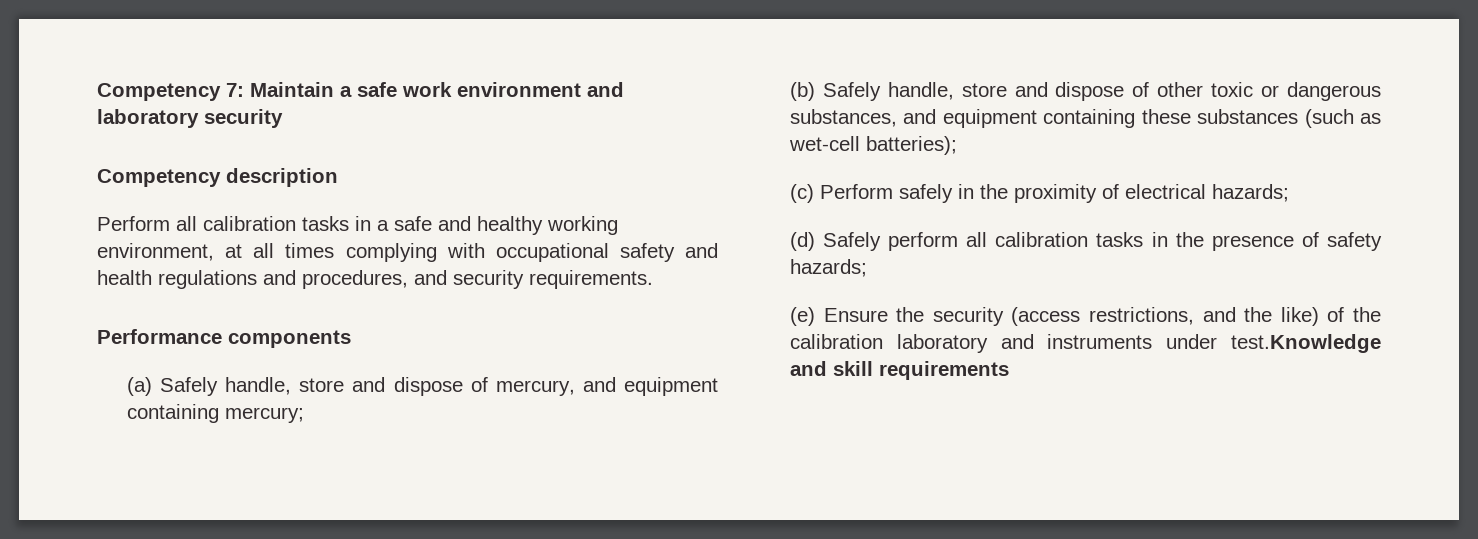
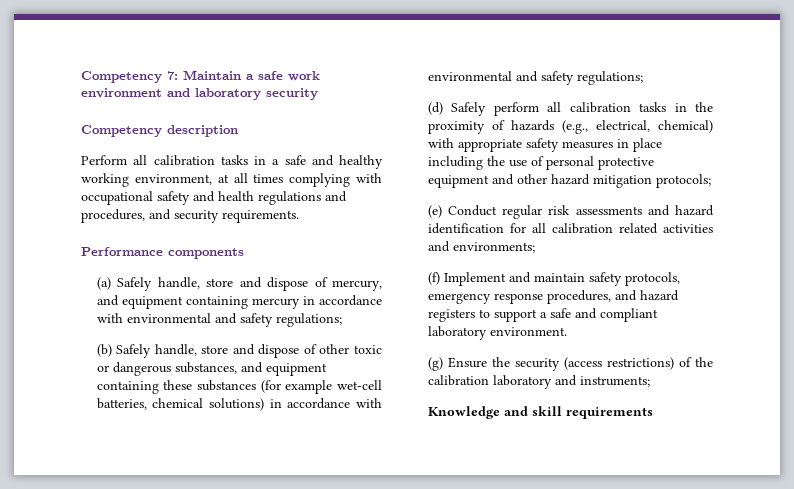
- (a) Safely handle, store and dispose of mercury, and equipment containing mercury;
+ (a) Safely handle, store and dispose of mercury, and equipment containing mercury in accordance with environmental and safety regulations;
- (b) Safely handle, store and dispose of other toxic or dangerous substances, and equipment containing these substances (such as wet-cell batteries);
- (c) Perform safely in the proximity of electrical hazards;
+ (b) Safely handle, store and dispose of other toxic or dangerous substances, and equipment containing these substances (for example wet-cell batteries, chemical solutions) in accordance with environmental and safety regulations;
- (d) Safely perform all calibration tasks in the presence of safety hazards;
- (e) Ensure the security (access restrictions, and the like) of the calibration laboratory and instruments under test.Knowledge and skill requirements
+ (d) Safely perform all calibration tasks in the proximity of hazards (e.g., electrical, chemical) with appropriate safety measures in place including the use of personal protective equipment and other hazard mitigation protocols;
+ (e) Conduct regular risk assessments and hazard identification for all calibration related activities and environments;
+ (f) Implement and maintain safety protocols, emergency response procedures, and hazard registers to support a safe and compliant laboratory environment.
+ (g) Ensure the security (access restrictions) of the calibration laboratory and instruments;
+ Knowledge and skill requirements

